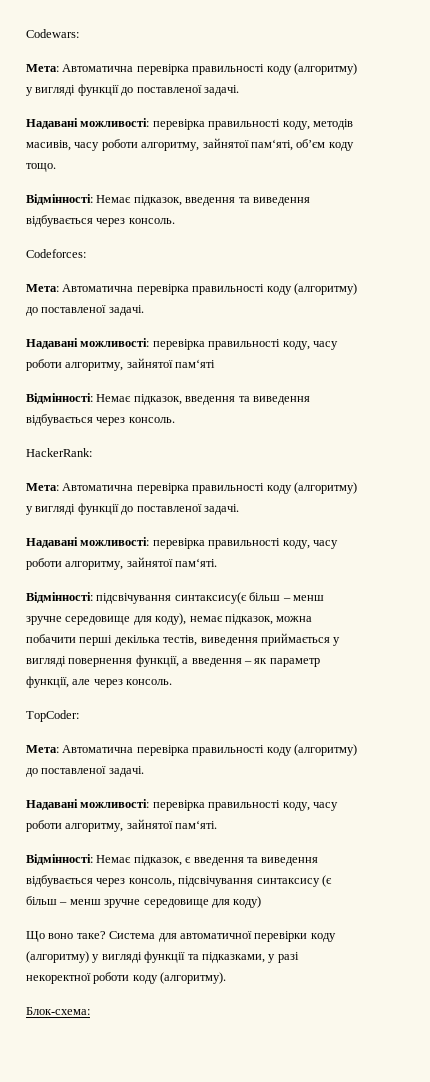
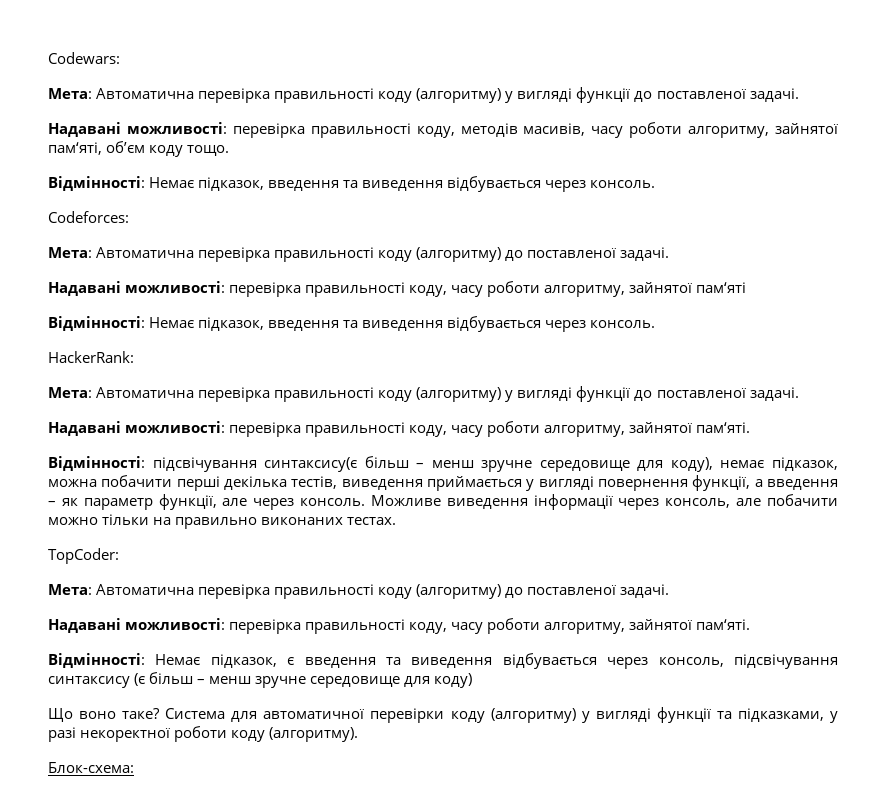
+ Можливе виведення інформації через консоль, але побачити можно тільки на правильно виконаних тестах.

